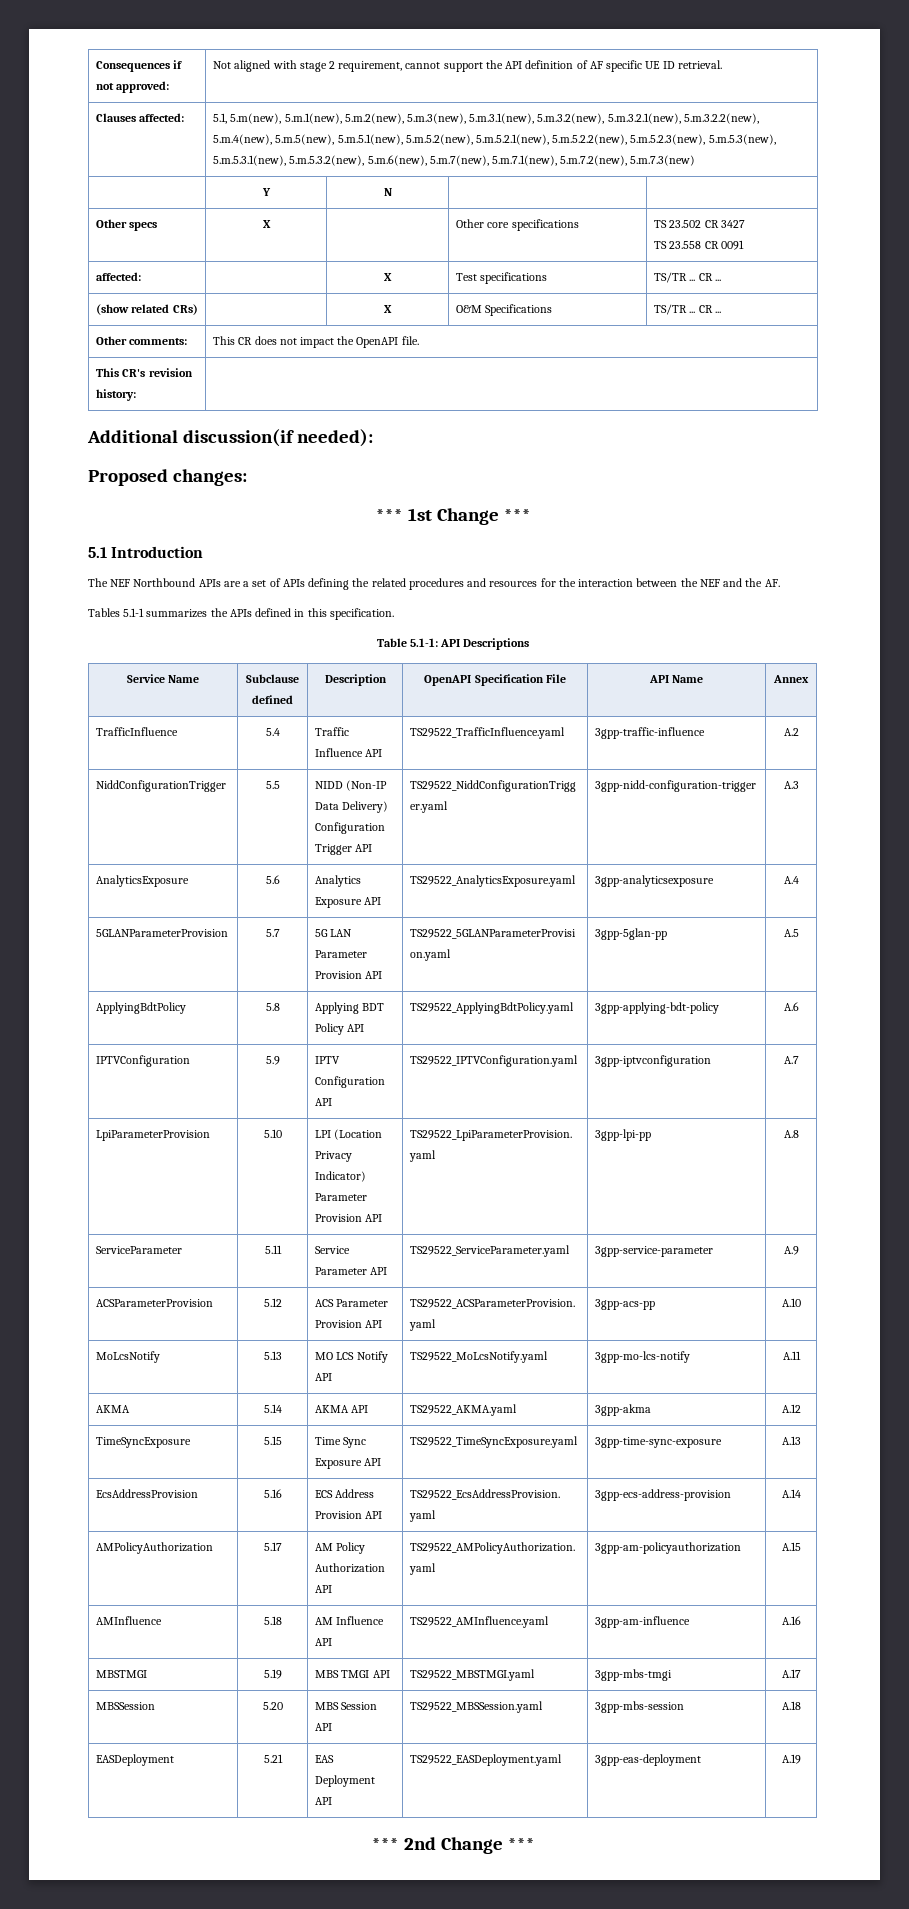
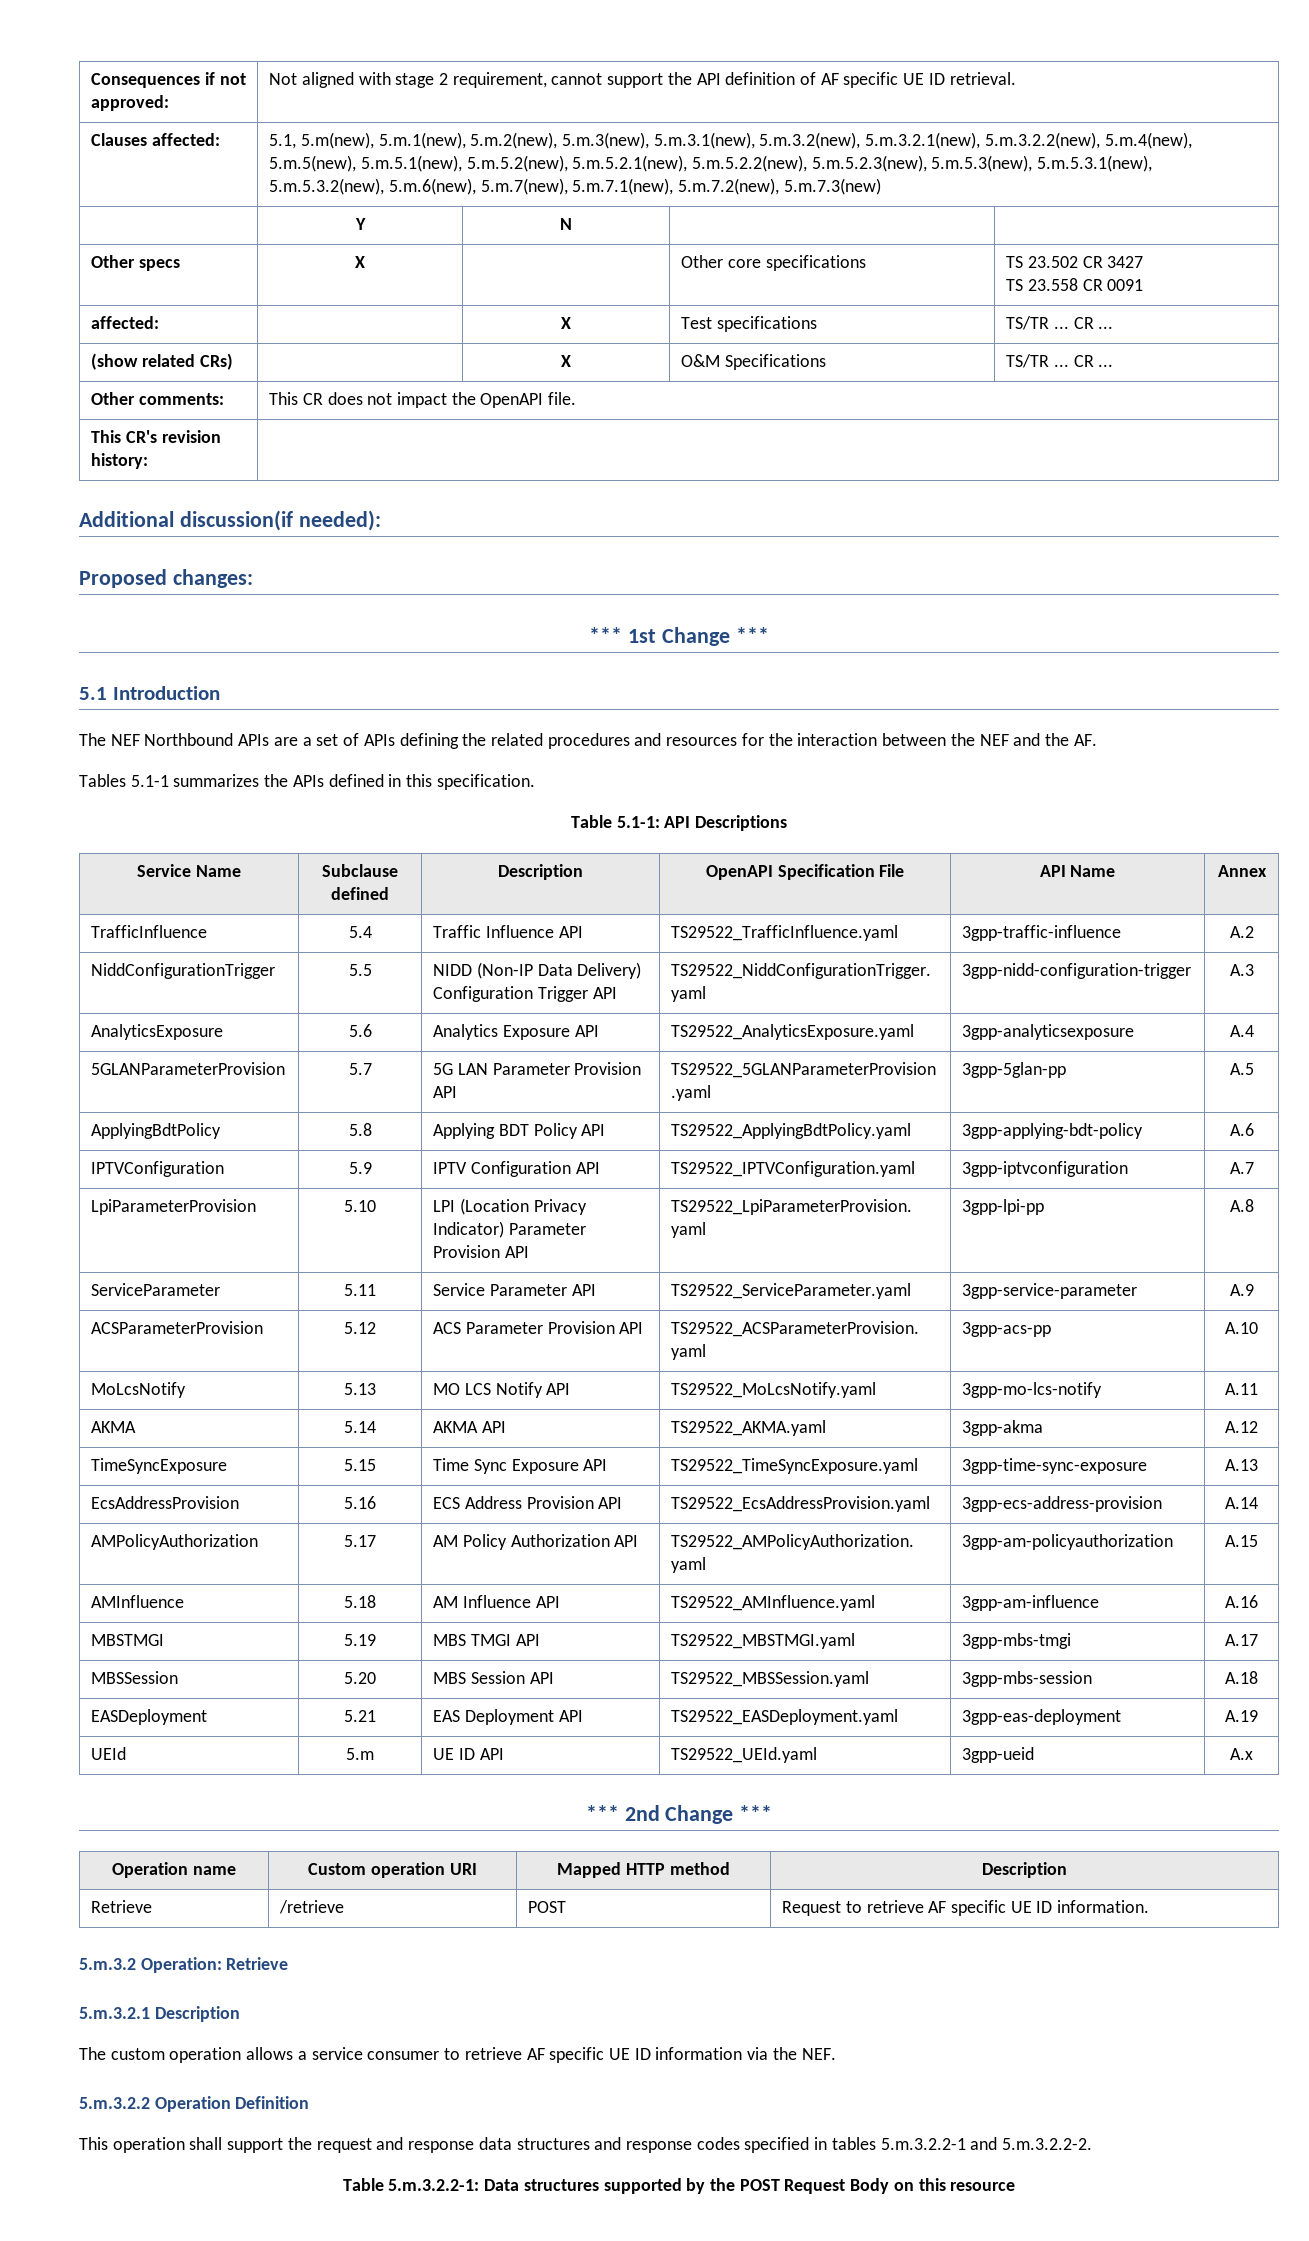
+ UEId | 5.m | UE ID API | TS29522_UEId.yaml | 3gpp-ueid | A.x
  *** 2nd Change ***
+ Operation name | Custom operation URI | Mapped HTTP method | Description
+ Retrieve | /retrieve | POST | Request to retrieve AF specific UE ID information.
+ 5.m.3.2 Operation: Retrieve
+ 5.m.3.2.1 Description
+ The custom operation allows a service consumer to retrieve AF specific UE ID information via the NEF.
+ 5.m.3.2.2 Operation Definition
+ This operation shall support the request and response data structures and response codes specified in tables 5.m.3.2.2-1 and 5.m.3.2.2-2.
+ Table 5.m.3.2.2-1: Data structures supported by the POST Request Body on this resource

